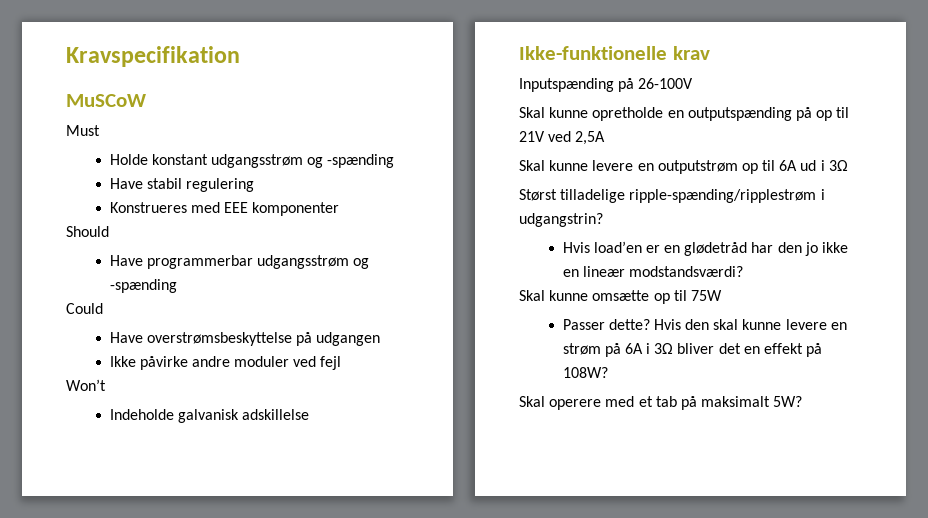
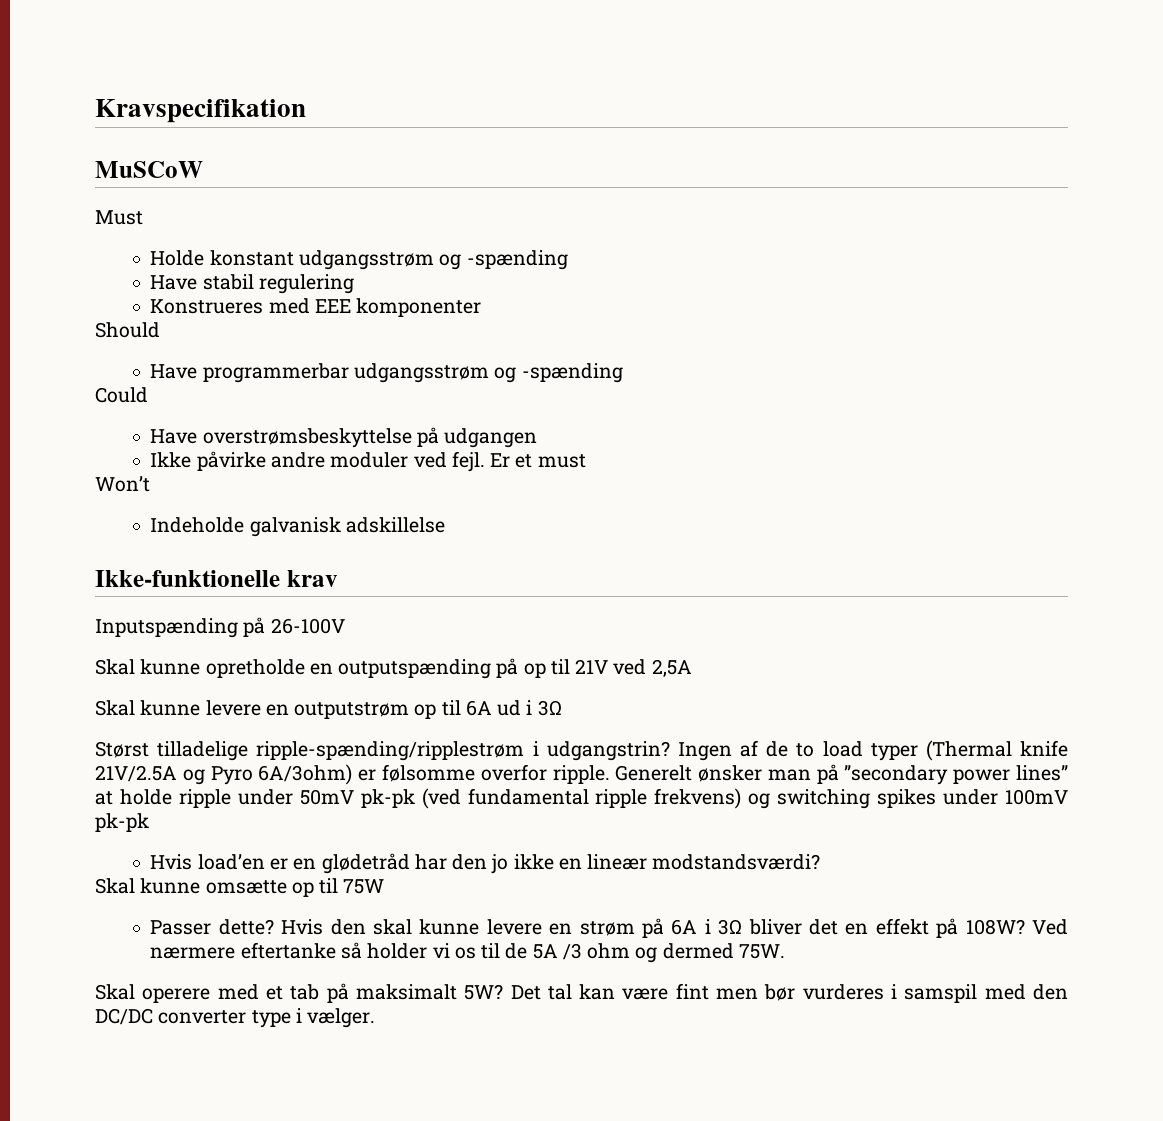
- Ikke påvirke andre moduler ved fejl
+ Ikke påvirke andre moduler ved fejl. Er et must
+ Ingen af de to load typer (Thermal knife 21V/2.5A og Pyro 6A/3ohm) er følsomme overfor ripple. Generelt ønsker man på ”secondary power lines” at holde ripple under 50mV pk-pk (ved fundamental ripple frekvens) og switching spikes under 100mV pk-pk
+ Ved nærmere eftertanke så holder vi os til de 5A /3 ohm og dermed 75W.
+ Det tal kan være fint men bør vurderes i samspil med den DC/DC converter type i vælger.

